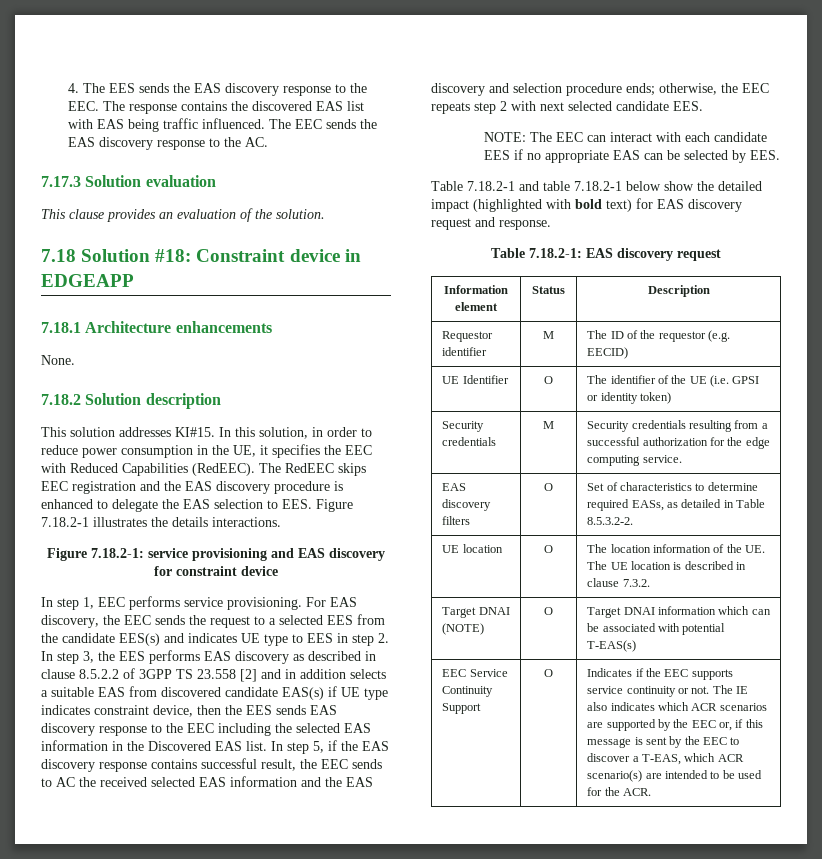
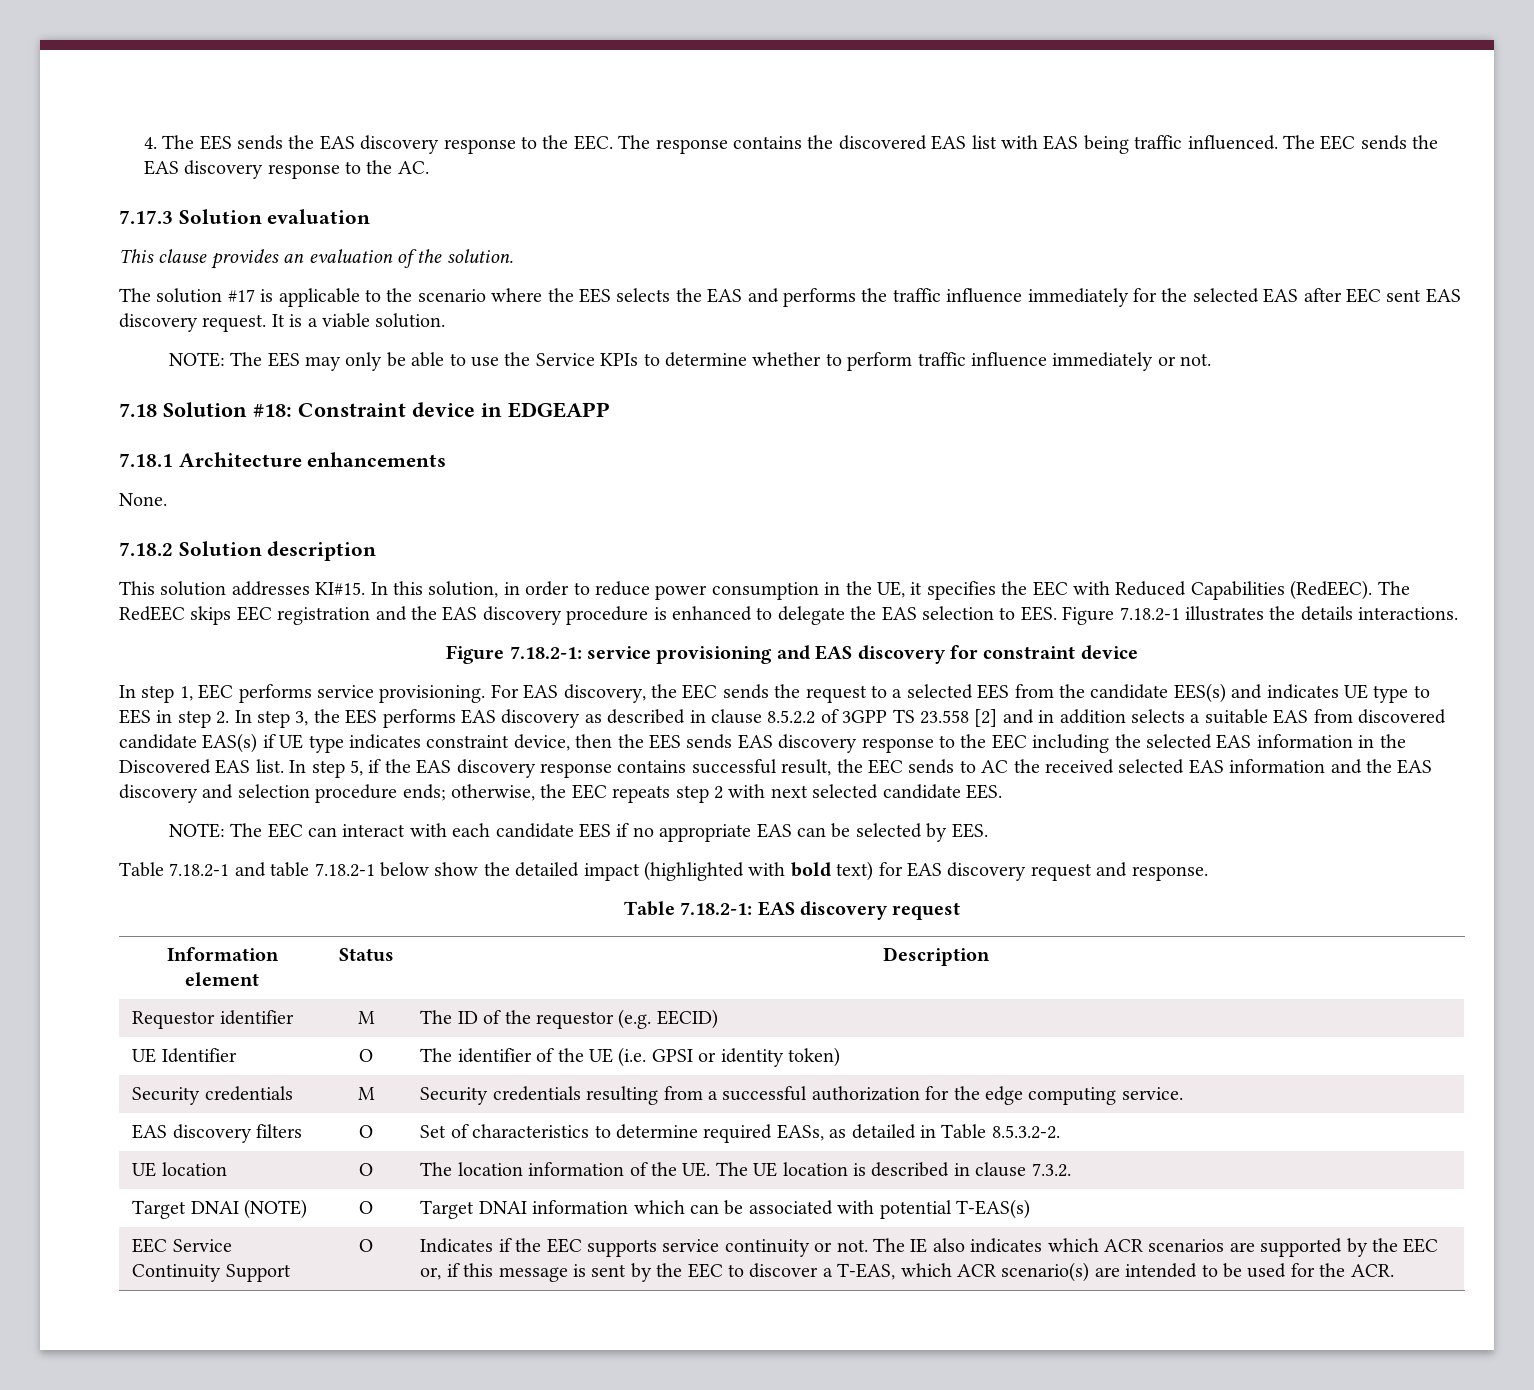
+ The solution #17 is applicable to the scenario where the EES selects the EAS and performs the traffic influence immediately for the selected EAS after EEC sent EAS discovery request. It is a viable solution.
+ NOTE: The EES may only be able to use the Service KPIs to determine whether to perform traffic influence immediately or not.

